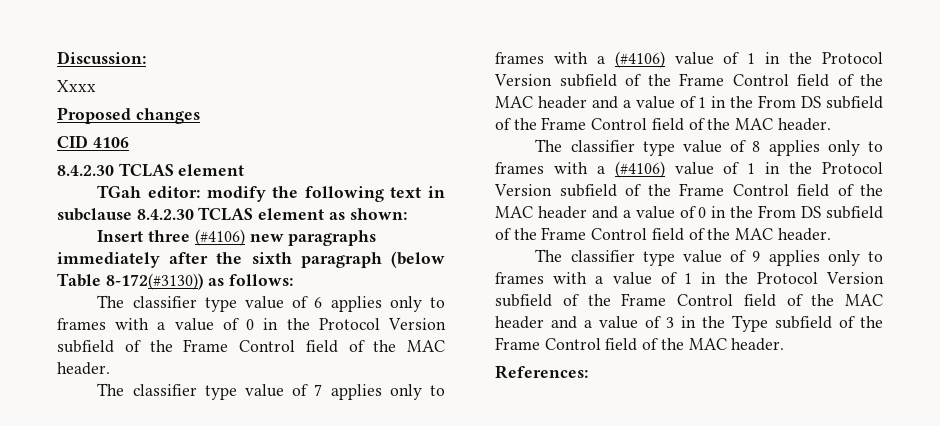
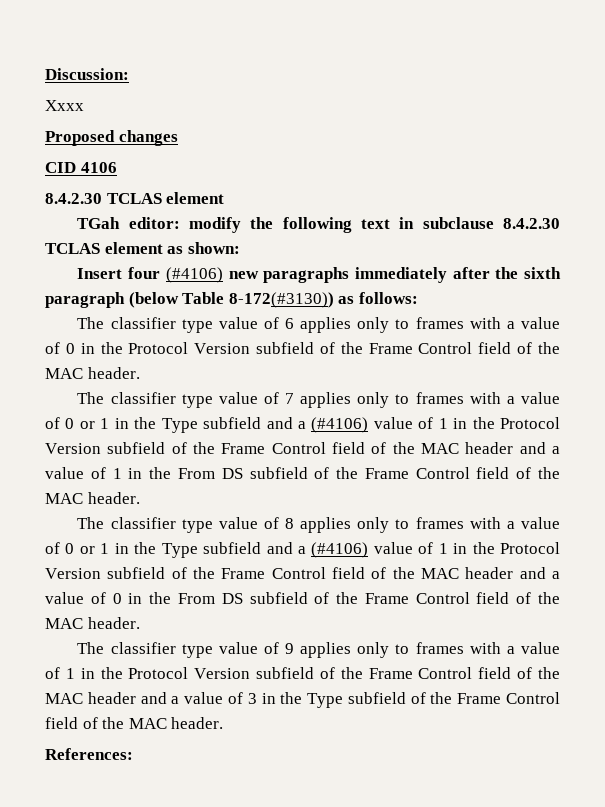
- Insert three (#4106) new paragraphs immediately after the sixth paragraph (below Table 8-172(#3130)) as follows:
+ Insert four (#4106) new paragraphs immediately after the sixth paragraph (below Table 8-172(#3130)) as follows:
- The classifier type value of 7 applies only to frames with a (#4106) value of 1 in the Protocol Version subfield of the Frame Control field of the MAC header and a value of 1 in the From DS subfield of the Frame Control field of the MAC header.
+ The classifier type value of 7 applies only to frames with a value of 0 or 1 in the Type subfield and a (#4106) value of 1 in the Protocol Version subfield of the Frame Control field of the MAC header and a value of 1 in the From DS subfield of the Frame Control field of the MAC header.
- The classifier type value of 8 applies only to frames with a (#4106) value of 1 in the Protocol Version subfield of the Frame Control field of the MAC header and a value of 0 in the From DS subfield of the Frame Control field of the MAC header.
+ The classifier type value of 8 applies only to frames with a value of 0 or 1 in the Type subfield and a (#4106) value of 1 in the Protocol Version subfield of the Frame Control field of the MAC header and a value of 0 in the From DS subfield of the Frame Control field of the MAC header.

